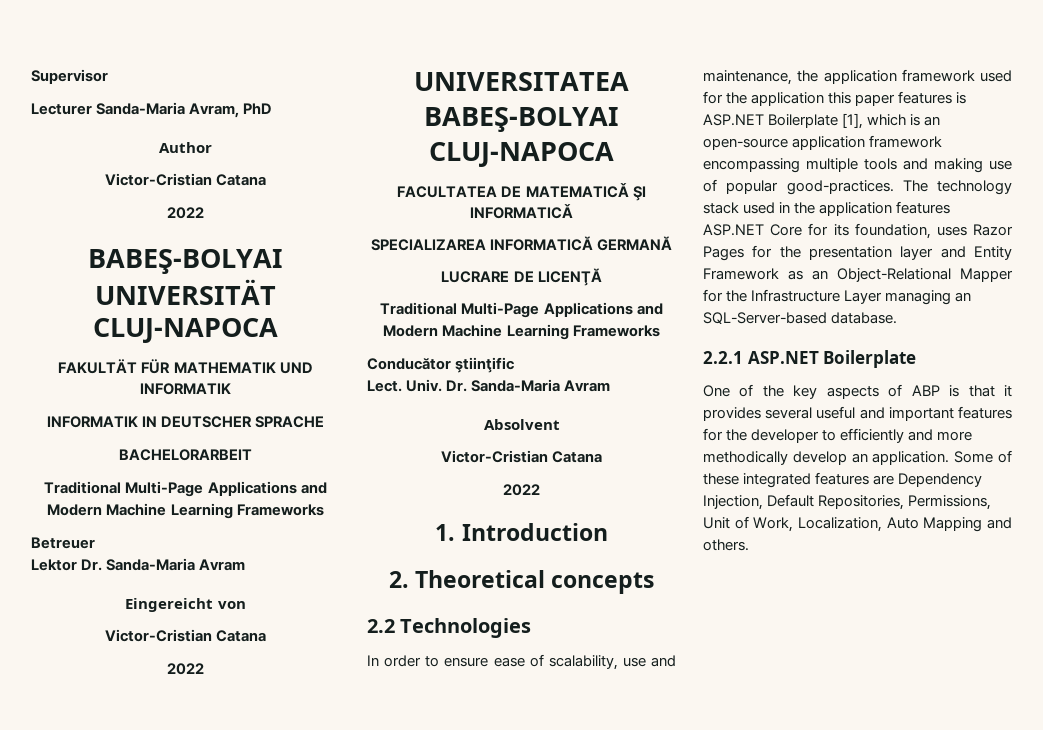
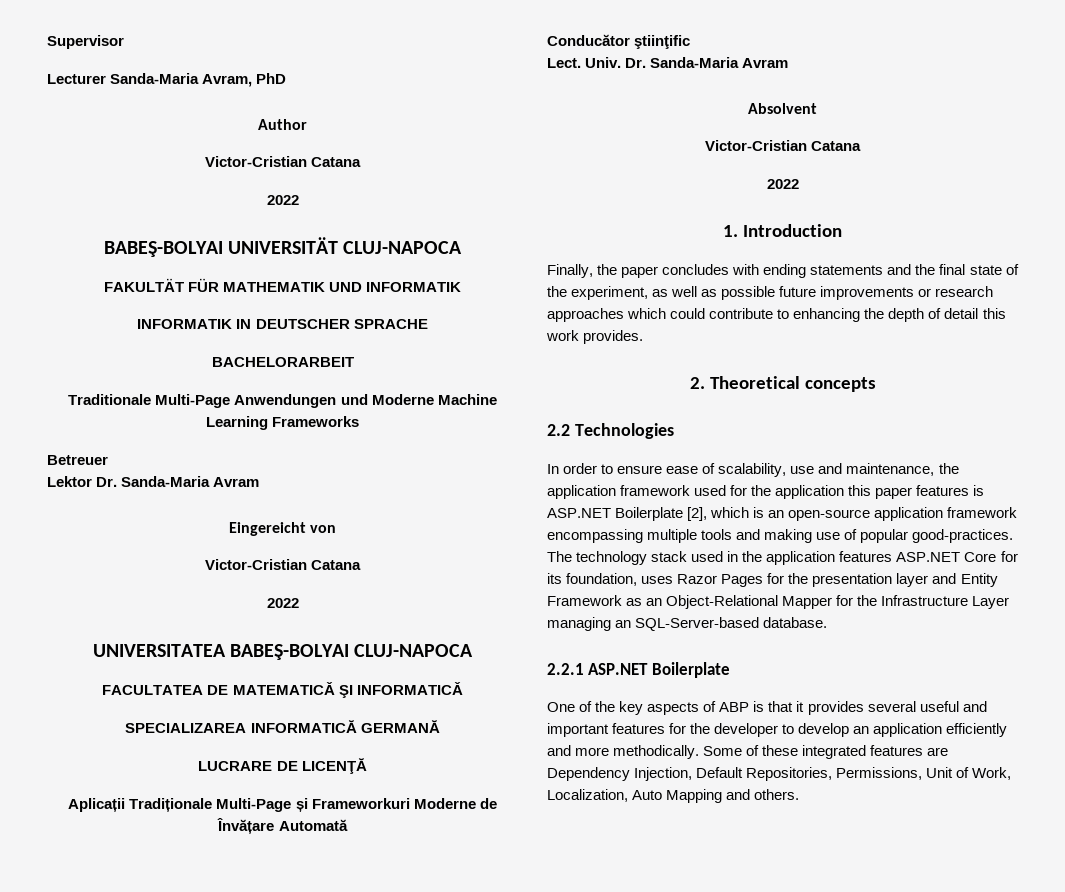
  BACHELORARBEIT
- Traditional Multi-Page Applications and Modern Machine Learning Frameworks
+ Traditionale Multi-Page Anwendungen und Moderne Machine Learning Frameworks
  LUCRARE DE LICENŢĂ
- Traditional Multi-Page Applications and Modern Machine Learning Frameworks
+ Aplicații Tradiționale Multi-Page și Frameworkuri Moderne de Învățare Automată
+ Finally, the paper concludes with ending statements and the final state of the experiment, as well as possible future improvements or research approaches which could contribute to enhancing the depth of detail this work provides.
- In order to ensure ease of scalability, use and maintenance, the application framework used for the application this paper features is ASP.NET Boilerplate [1], which is an open-source application framework encompassing multiple tools and making use of popular good-practices.
+ In order to ensure ease of scalability, use and maintenance, the application framework used for the application this paper features is ASP.NET Boilerplate [2], which is an open-source application framework encompassing multiple tools and making use of popular good-practices.
- One of the key aspects of ABP is that it provides several useful and important features for the developer to efficiently and more methodically develop an application.
+ One of the key aspects of ABP is that it provides several useful and important features for the developer to develop an application efficiently and more methodically.

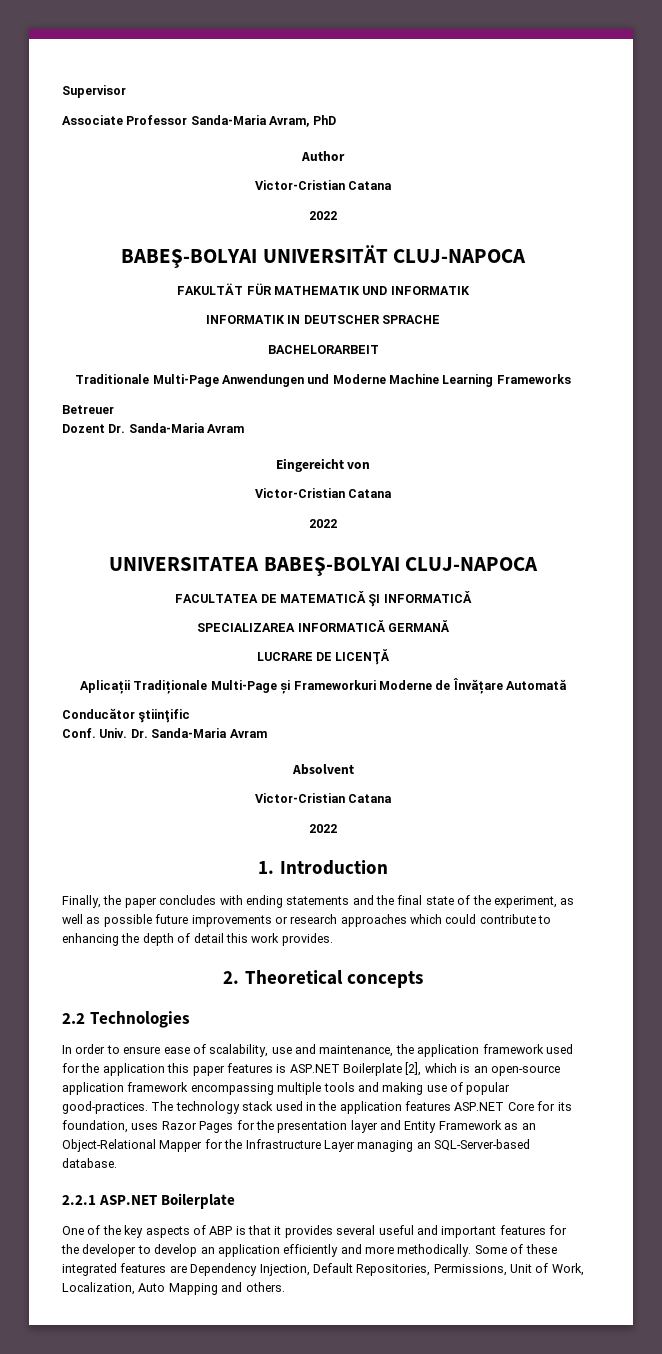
- Lecturer Sanda-Maria Avram, PhD
+ Associate Professor Sanda-Maria Avram, PhD
- Lektor Dr. Sanda-Maria Avram
+ Dozent Dr. Sanda-Maria Avram
- Lect.
+ Conf.

